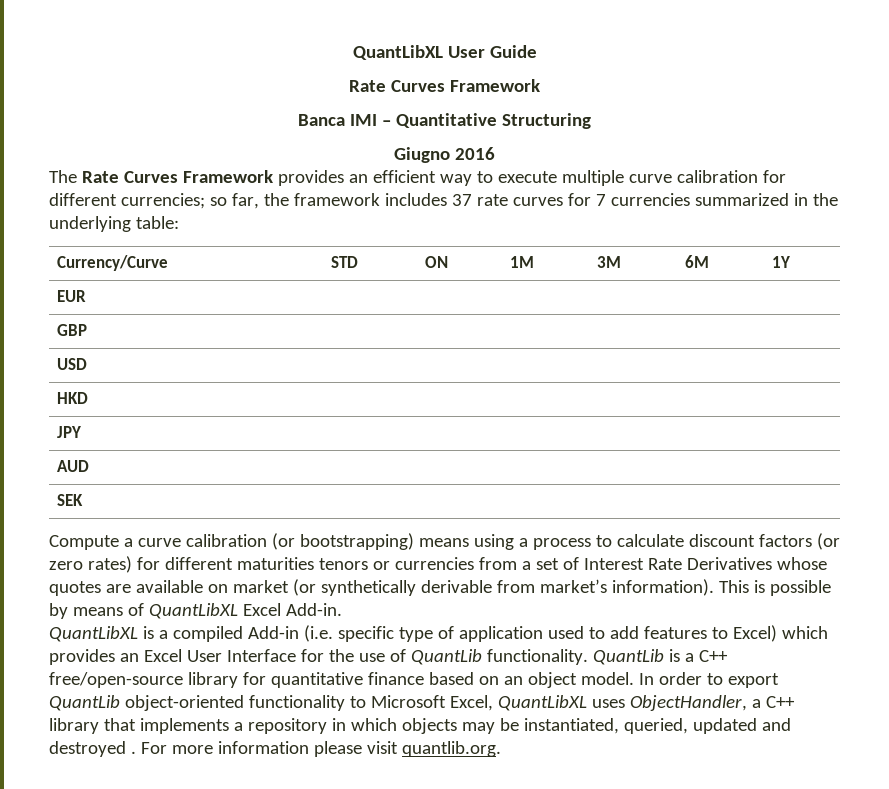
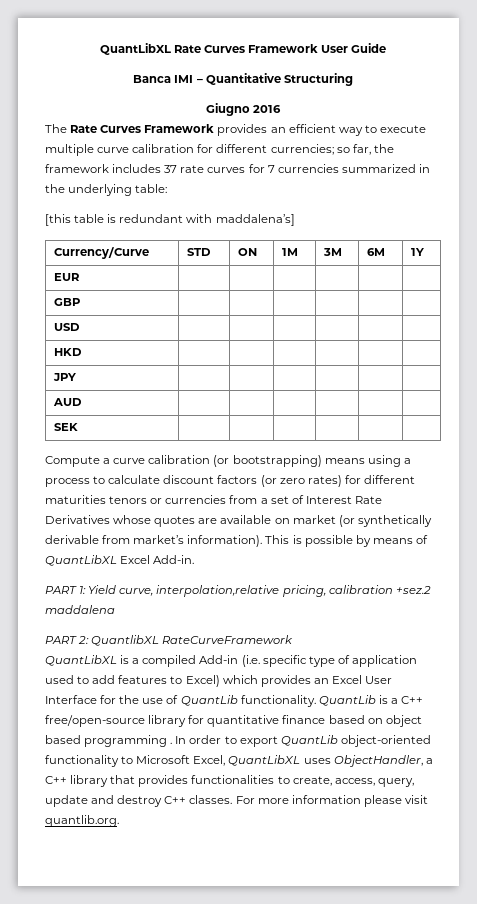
- QuantLibXL User Guide
- Rate Curves Framework
+ QuantLibXL Rate Curves Framework User Guide
+ [this table is redundant with maddalena’s]
+ PART 1: Yield curve, interpolation,relative pricing, calibration +sez.2 maddalena
+ PART 2: QuantlibXL RateCurveFramework
- QuantLib is a C++ free/open-source library for quantitative finance based on an object model.
+ QuantLib is a C++ free/open-source library for quantitative finance based on object based programming .
- In order to export QuantLib object-oriented functionality to Microsoft Excel, QuantLibXL uses ObjectHandler, a C++ library that implements a repository in which objects may be instantiated, queried, updated and destroyed .
+ In order to export QuantLib object-oriented functionality to Microsoft Excel, QuantLibXL uses ObjectHandler, a C++ library that provides functionalities to create, access, query, update and destroy C++ classes.

